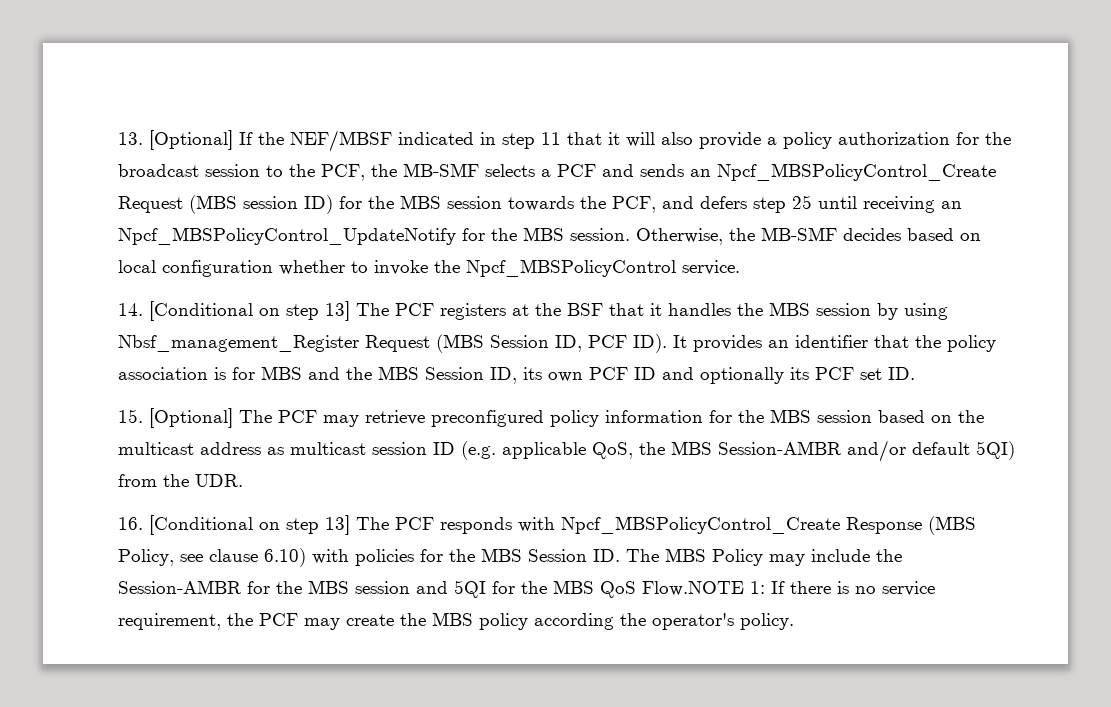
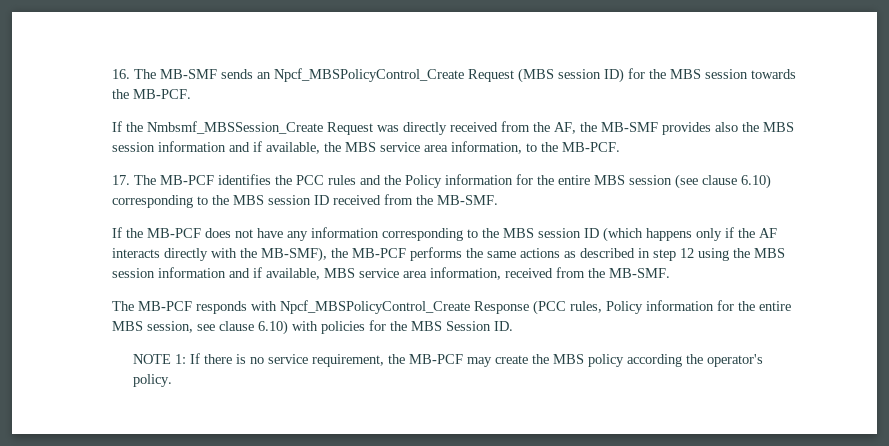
- 13. [Optional] If the NEF/MBSF indicated in step 11 that it will also provide a policy authorization for the broadcast session to the PCF, the MB-SMF selects a PCF and sends an Npcf_MBSPolicyControl_Create Request (MBS session ID) for the MBS session towards the PCF, and defers step 25 until receiving an Npcf_MBSPolicyControl_UpdateNotify for the MBS session. Otherwise, the MB-SMF decides based on local configuration whether to invoke the Npcf_MBSPolicyControl service.
- 14. [Conditional on step 13] The PCF registers at the BSF that it handles the MBS session by using Nbsf_management_Register Request (MBS Session ID, PCF ID). It provides an identifier that the policy association is for MBS and the MBS Session ID, its own PCF ID and optionally its PCF set ID.
- 15. [Optional] The PCF may retrieve preconfigured policy information for the MBS session based on the multicast address as multicast session ID (e.g. applicable QoS, the MBS Session-AMBR and/or default 5QI) from the UDR.
- 16. [Conditional on step 13] The PCF responds with Npcf_MBSPolicyControl_Create Response (MBS Policy, see clause 6.10) with policies for the MBS Session ID. The MBS Policy may include the Session-AMBR for the MBS session and 5QI for the MBS QoS Flow.NOTE 1: If there is no service requirement, the PCF may create the MBS policy according the operator's policy.
+ 16. The MB-SMF sends an Npcf_MBSPolicyControl_Create Request (MBS session ID) for the MBS session towards the MB-PCF.
+ If the Nmbsmf_MBSSession_Create Request was directly received from the AF, the MB-SMF provides also the MBS session information and if available, the MBS service area information, to the MB-PCF.
+ 17. The MB-PCF identifies the PCC rules and the Policy information for the entire MBS session (see clause 6.10) corresponding to the MBS session ID received from the MB-SMF.
+ If the MB-PCF does not have any information corresponding to the MBS session ID (which happens only if the AF interacts directly with the MB-SMF), the MB-PCF performs the same actions as described in step 12 using the MBS session information and if available, MBS service area information, received from the MB-SMF.
+ The MB-PCF responds with Npcf_MBSPolicyControl_Create Response (PCC rules, Policy information for the entire MBS session, see clause 6.10) with policies for the MBS Session ID.
+ NOTE 1: If there is no service requirement, the MB-PCF may create the MBS policy according the operator's policy.

